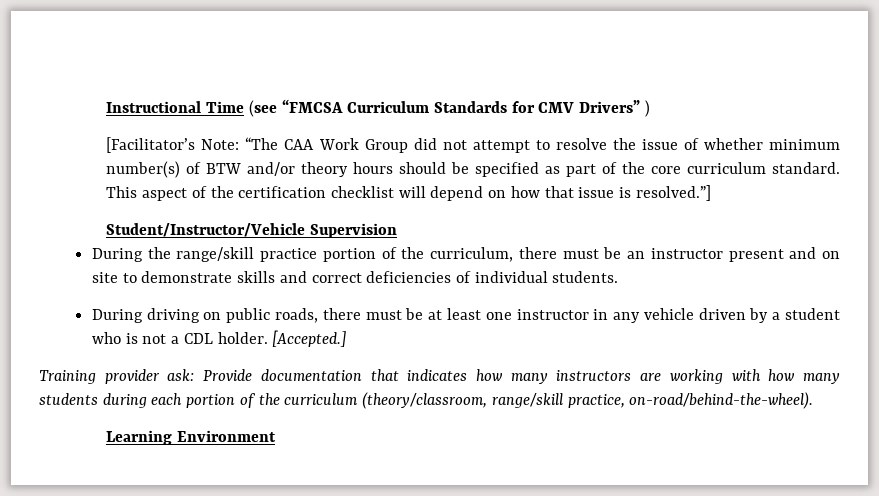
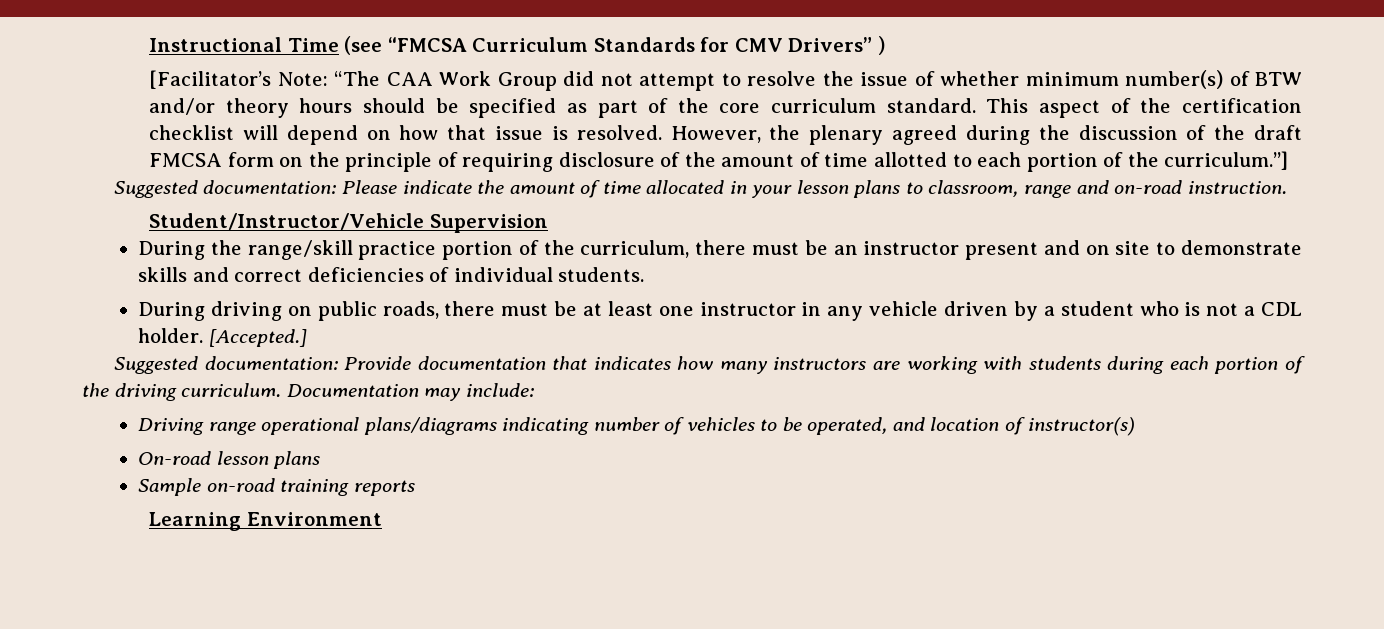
- This aspect of the certification checklist will depend on how that issue is resolved.”]
+ This aspect of the certification checklist will depend on how that issue is resolved. However, the plenary agreed during the discussion of the draft FMCSA form on the principle of requiring disclosure of the amount of time allotted to each portion of the curriculum.”]
+ Suggested documentation: Please indicate the amount of time allocated in your lesson plans to classroom, range and on-road instruction.
- Training provider ask: Provide documentation that indicates how many instructors are working with how many students during each portion of the curriculum (theory/classroom, range/skill practice, on-road/behind-the-wheel).
+ Suggested documentation: Provide documentation that indicates how many instructors are working with students during each portion of the driving curriculum. Documentation may include:
+ Driving range operational plans/diagrams indicating number of vehicles to be operated, and location of instructor(s)
+ On-road lesson plans
+ Sample on-road training reports

